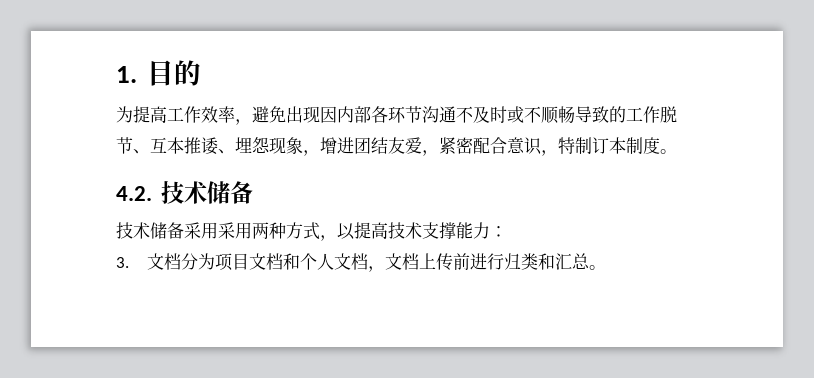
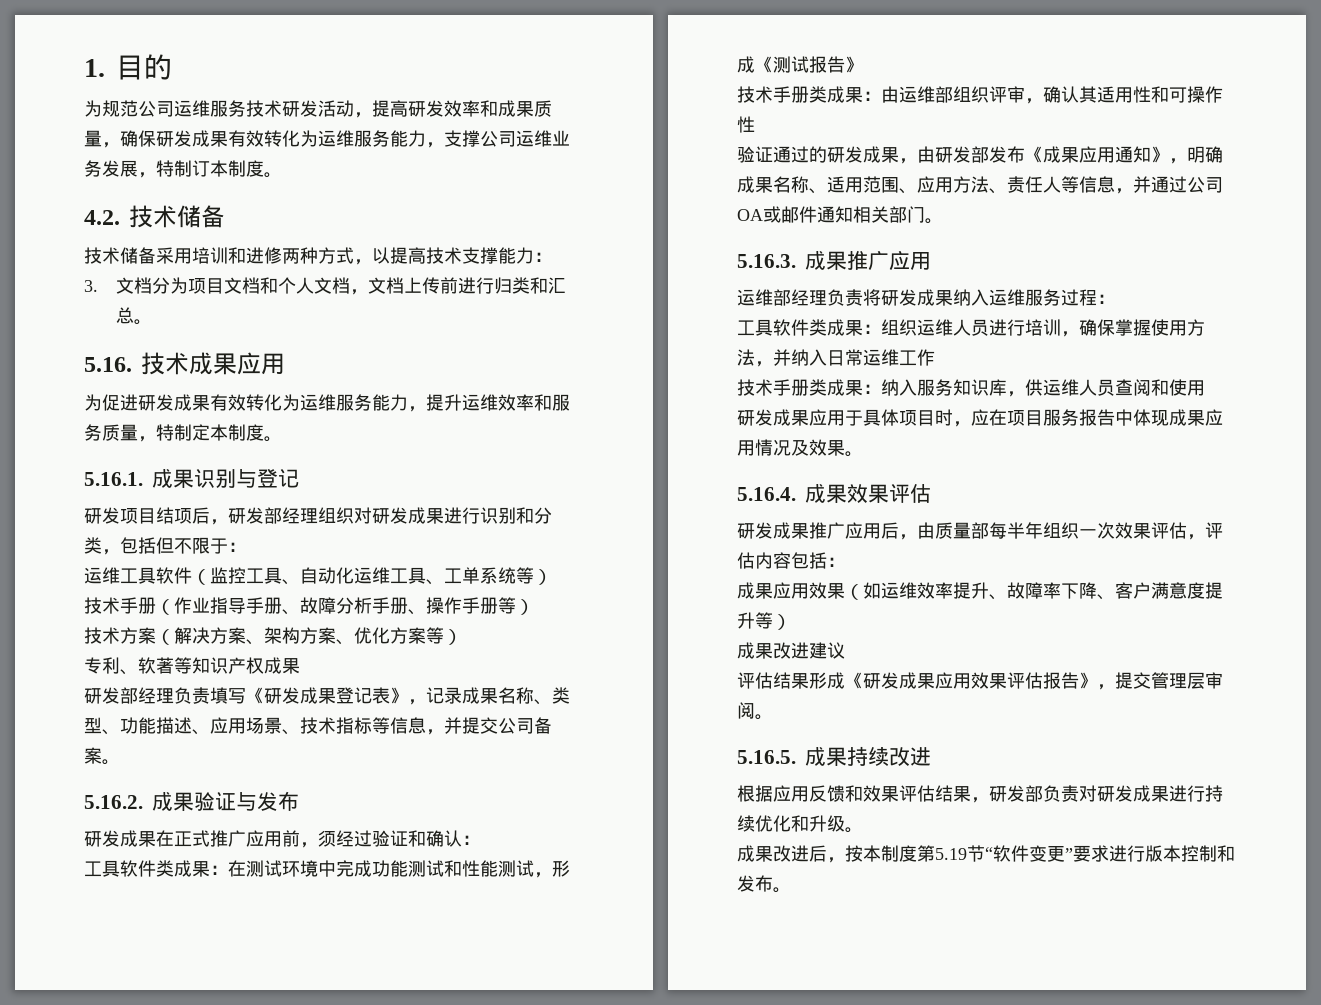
- 为提高工作效率，避免出现因内部各环节沟通不及时或不顺畅导致的工作脱节、互本推诿、埋怨现象，增进团结友爱，紧密配合意识，特制订本制度。
+ 为规范公司运维服务技术研发活动，提高研发效率和成果质量，确保研发成果有效转化为运维服务能力，支撑公司运维业务发展，特制订本制度。
- 技术储备采用采用两种方式，以提高技术支撑能力：
+ 技术储备采用培训和进修两种方式，以提高技术支撑能力：
+ 5.16.技术成果应用
+ 为促进研发成果有效转化为运维服务能力，提升运维效率和服务质量，特制定本制度。
+ 5.16.1.成果识别与登记
+ 研发项目结项后，研发部经理组织对研发成果进行识别和分类，包括但不限于：
+ 运维工具软件（监控工具、自动化运维工具、工单系统等）
+ 技术手册（作业指导手册、故障分析手册、操作手册等）
+ 技术方案（解决方案、架构方案、优化方案等）
+ 专利、软著等知识产权成果
+ 研发部经理负责填写《研发成果登记表》，记录成果名称、类型、功能描述、应用场景、技术指标等信息，并提交公司备案。
+ 5.16.2.成果验证与发布
+ 研发成果在正式推广应用前，须经过验证和确认：
+ 工具软件类成果：在测试环境中完成功能测试和性能测试，形成《测试报告》
+ 技术手册类成果：由运维部组织评审，确认其适用性和可操作性
+ 验证通过的研发成果，由研发部发布《成果应用通知》，明确成果名称、适用范围、应用方法、责任人等信息，并通过公司OA或邮件通知相关部门。
+ 5.16.3.成果推广应用
+ 运维部经理负责将研发成果纳入运维服务过程：
+ 工具软件类成果：组织运维人员进行培训，确保掌握使用方法，并纳入日常运维工作
+ 技术手册类成果：纳入服务知识库，供运维人员查阅和使用
+ 研发成果应用于具体项目时，应在项目服务报告中体现成果应用情况及效果。
+ 5.16.4.成果效果评估
+ 研发成果推广应用后，由质量部每半年组织一次效果评估，评估内容包括：
+ 成果应用效果（如运维效率提升、故障率下降、客户满意度提升等）
+ 成果改进建议
+ 评估结果形成《研发成果应用效果评估报告》，提交管理层审阅。
+ 5.16.5.成果持续改进
+ 根据应用反馈和效果评估结果，研发部负责对研发成果进行持续优化和升级。
+ 成果改进后，按本制度第5.19节“软件变更”要求进行版本控制和发布。

